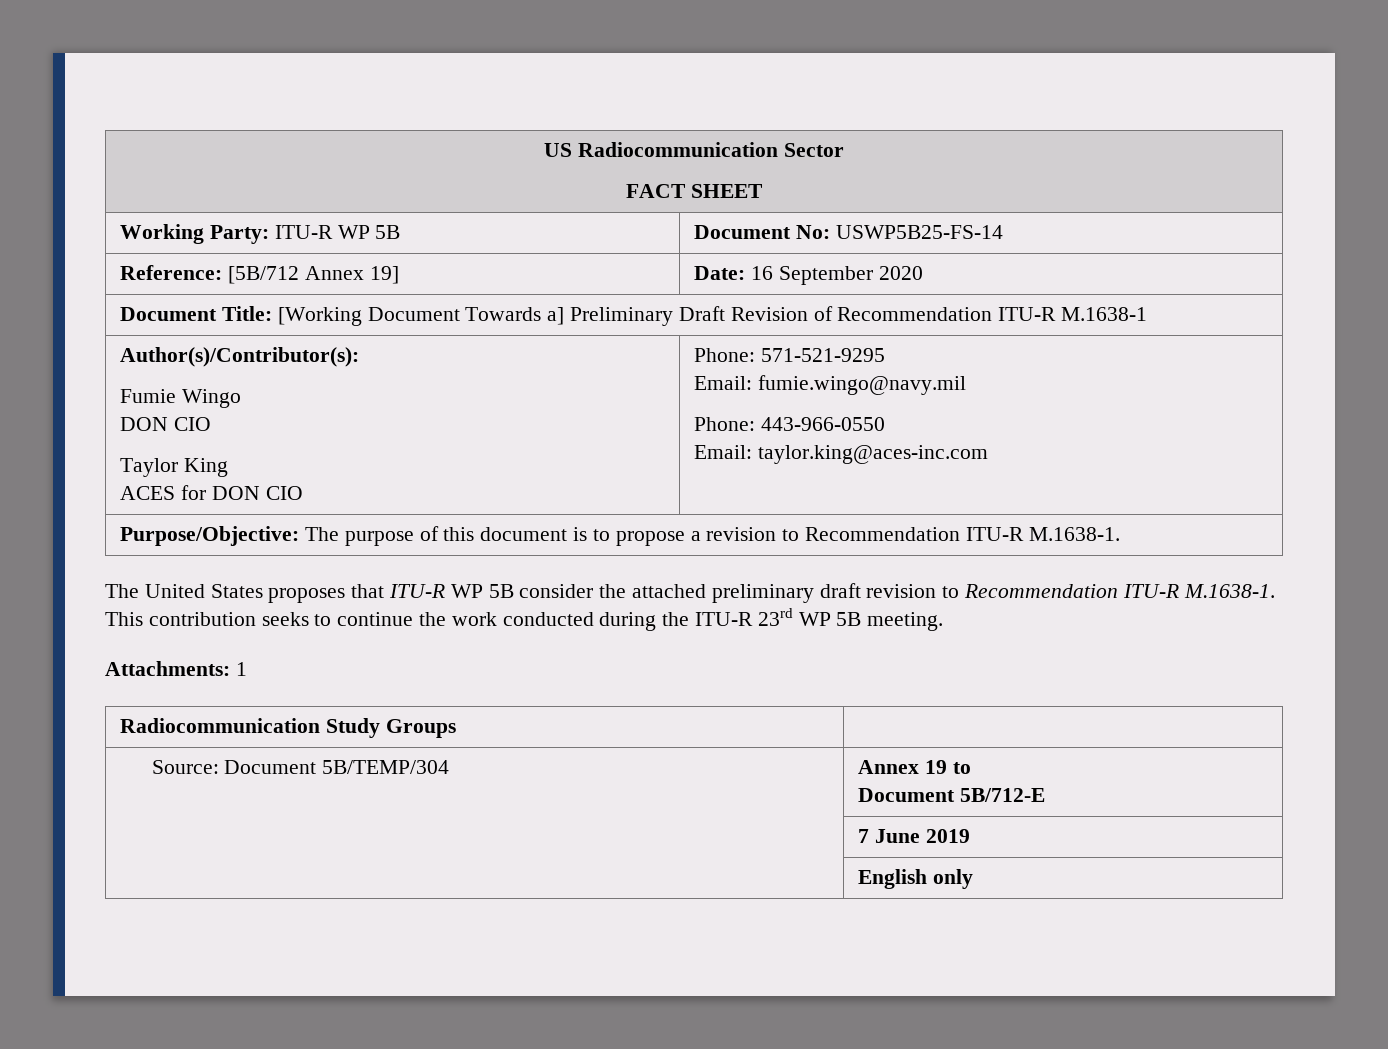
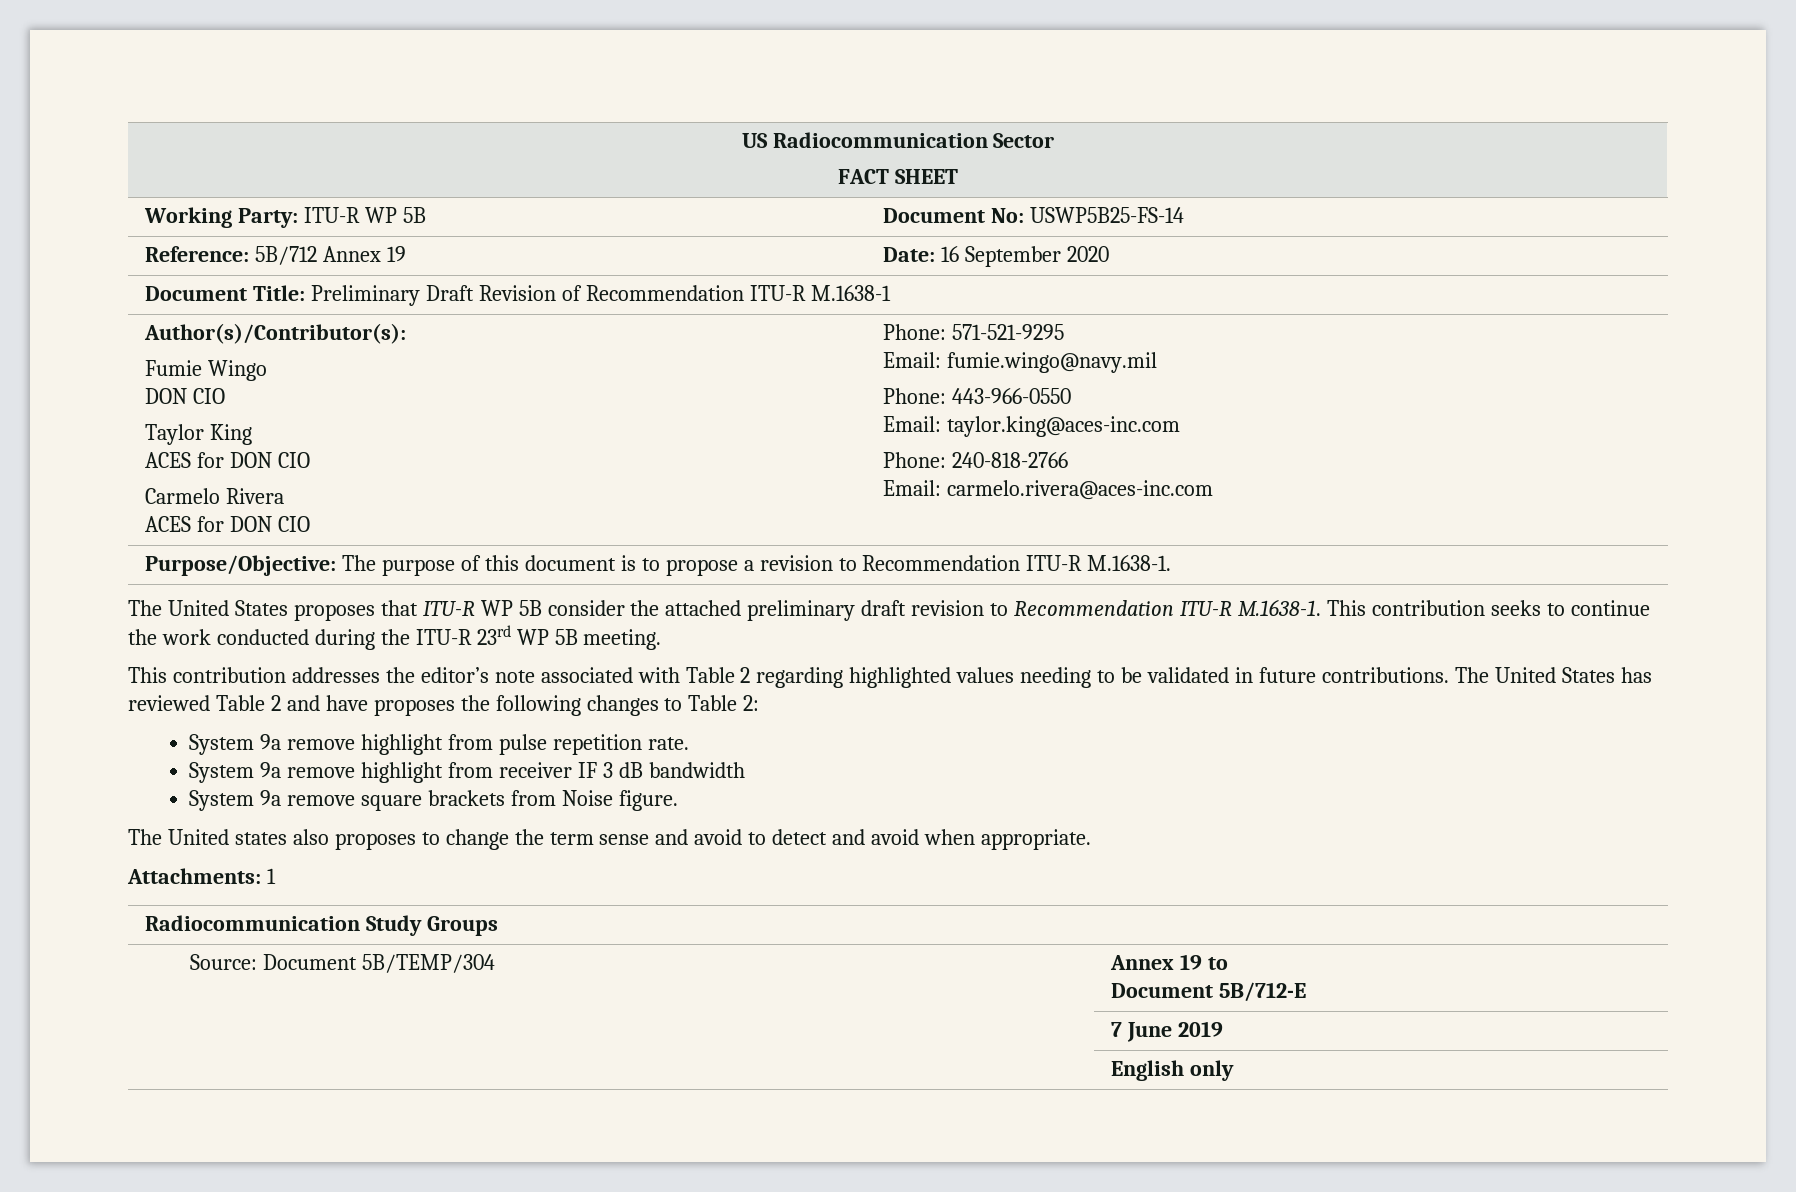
- Reference: [5B/712 Annex 19] | Date: 16 September 2020
+ Reference: 5B/712 Annex 19 | Date: 16 September 2020
- Document Title: [Working Document Towards a] Preliminary Draft Revision of Recommendation ITU-R M.1638-1
+ Document Title: Preliminary Draft Revision of Recommendation ITU-R M.1638-1
  Author(s)/Contributor(s):
  Fumie Wingo
  DON CIO
  Taylor King
+ ACES for DON CIO
+ Carmelo Rivera
  ACES for DON CIO | Phone: 571-521-9295
  Email: fumie.wingo@navy.mil
  Phone: 443-966-0550
  Email: taylor.king@aces-inc.com
+ Phone: 240-818-2766
+ Email: carmelo.rivera@aces-inc.com
+ This contribution addresses the editor’s note associated with Table 2 regarding highlighted values needing to be validated in future contributions. The United States has reviewed Table 2 and have proposes the following changes to Table 2:
+ System 9a remove highlight from pulse repetition rate.
+ System 9a remove highlight from receiver IF 3 dB bandwidth
+ System 9a remove square brackets from Noise figure.
+ The United states also proposes to change the term sense and avoid to detect and avoid when appropriate.

